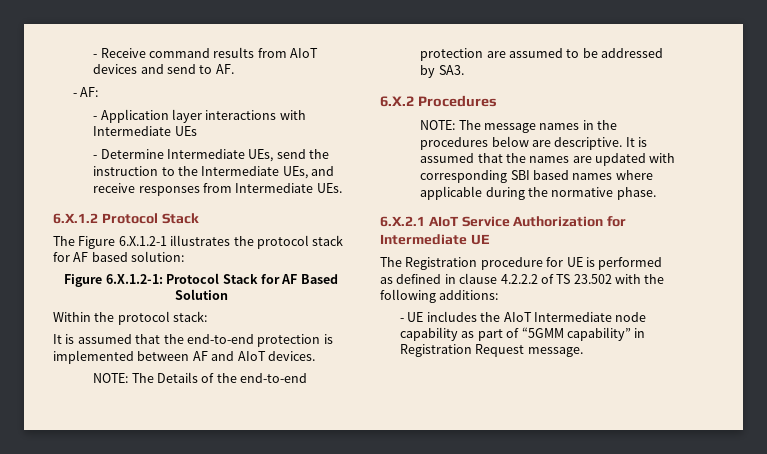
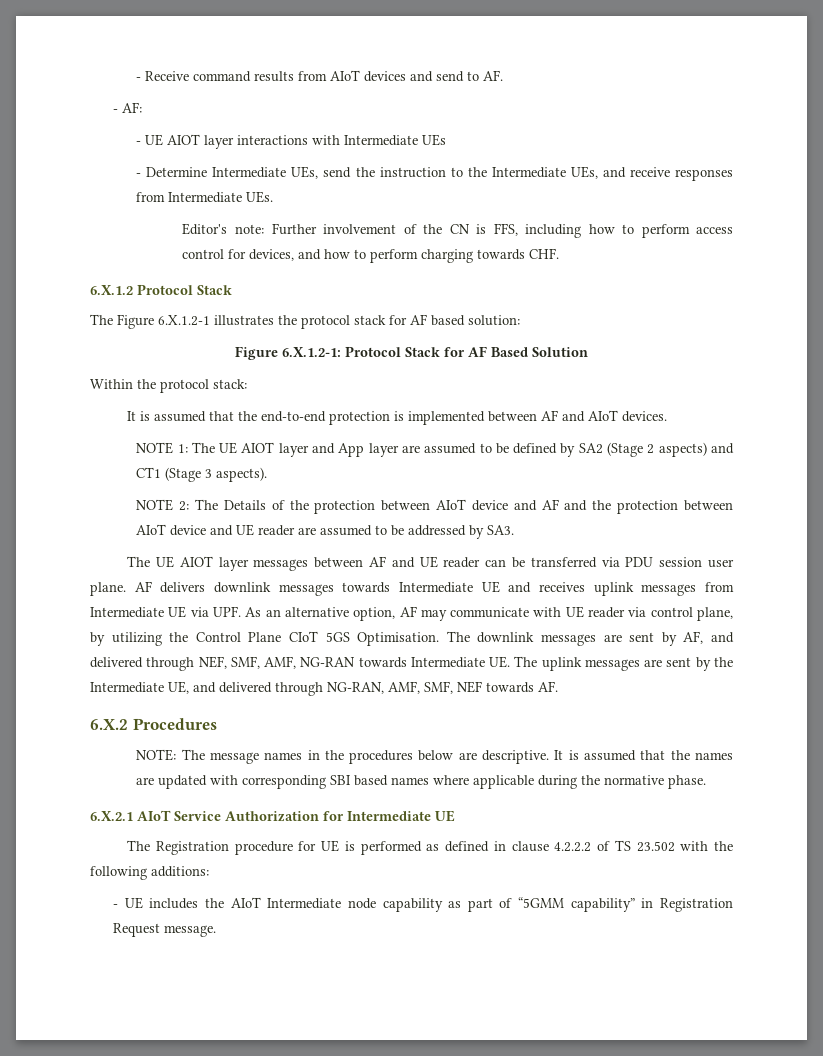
- - Application layer interactions with Intermediate UEs
+ - UE AIOT layer interactions with Intermediate UEs
+ Editor's note: Further involvement of the CN is FFS, including how to perform access control for devices, and how to perform charging towards CHF.
- NOTE: The Details of the end-to-end protection are assumed to be addressed by SA3.
+ NOTE 1: The UE AIOT layer and App layer are assumed to be defined by SA2 (Stage 2 aspects) and CT1 (Stage 3 aspects).
+ NOTE 2: The Details of the protection between AIoT device and AF and the protection between AIoT device and UE reader are assumed to be addressed by SA3.
+ The UE AIOT layer messages between AF and UE reader can be transferred via PDU session user plane. AF delivers downlink messages towards Intermediate UE and receives uplink messages from Intermediate UE via UPF. As an alternative option, AF may communicate with UE reader via control plane, by utilizing the Control Plane CIoT 5GS Optimisation. The downlink messages are sent by AF, and delivered through NEF, SMF, AMF, NG-RAN towards Intermediate UE. The uplink messages are sent by the Intermediate UE, and delivered through NG-RAN, AMF, SMF, NEF towards AF.

